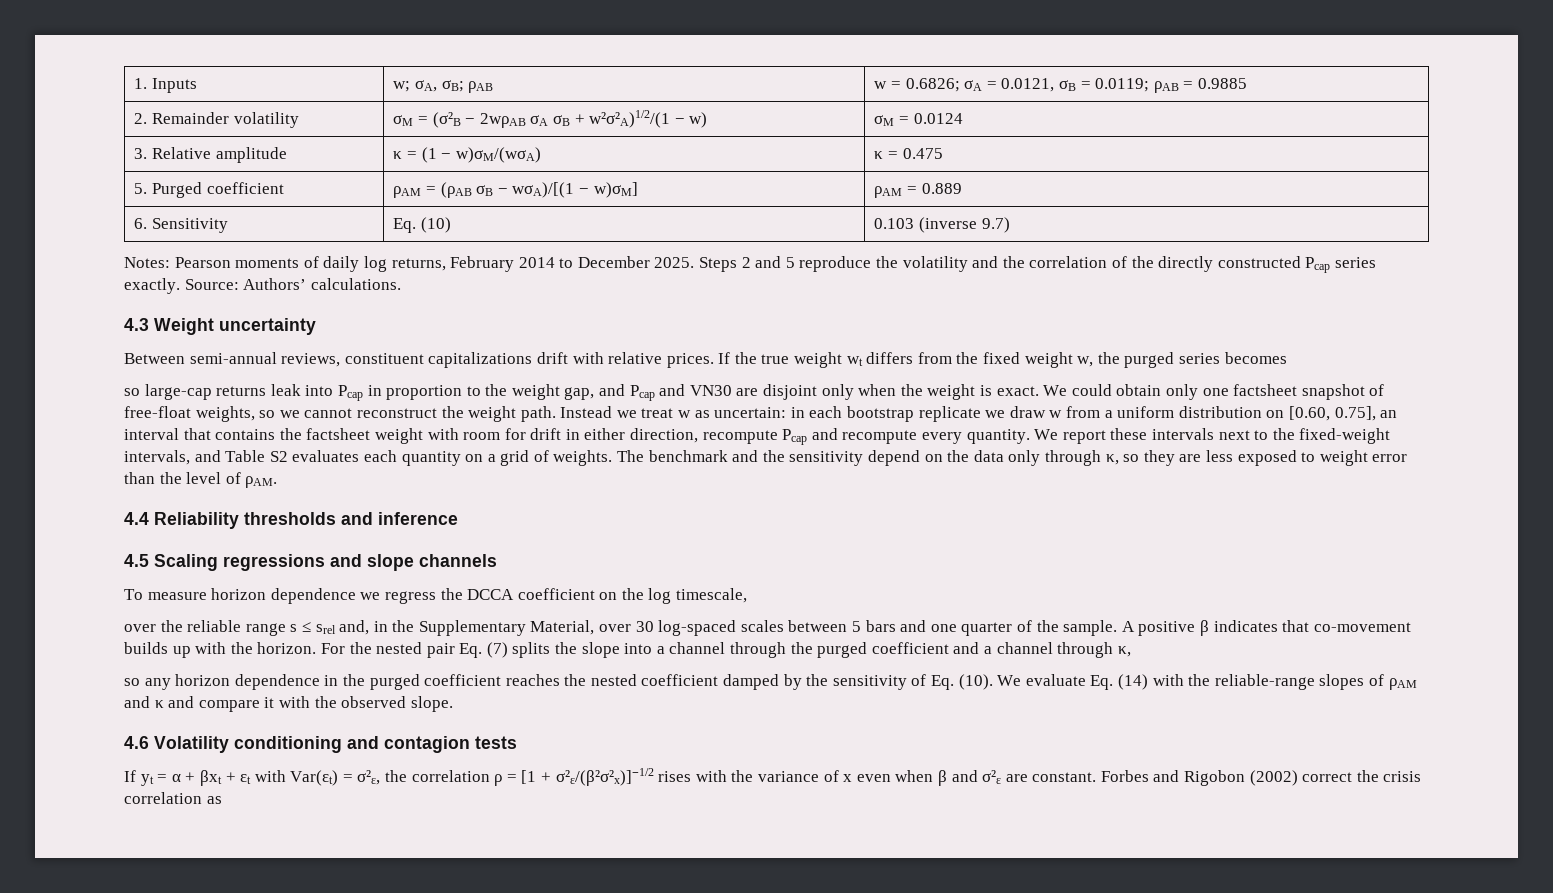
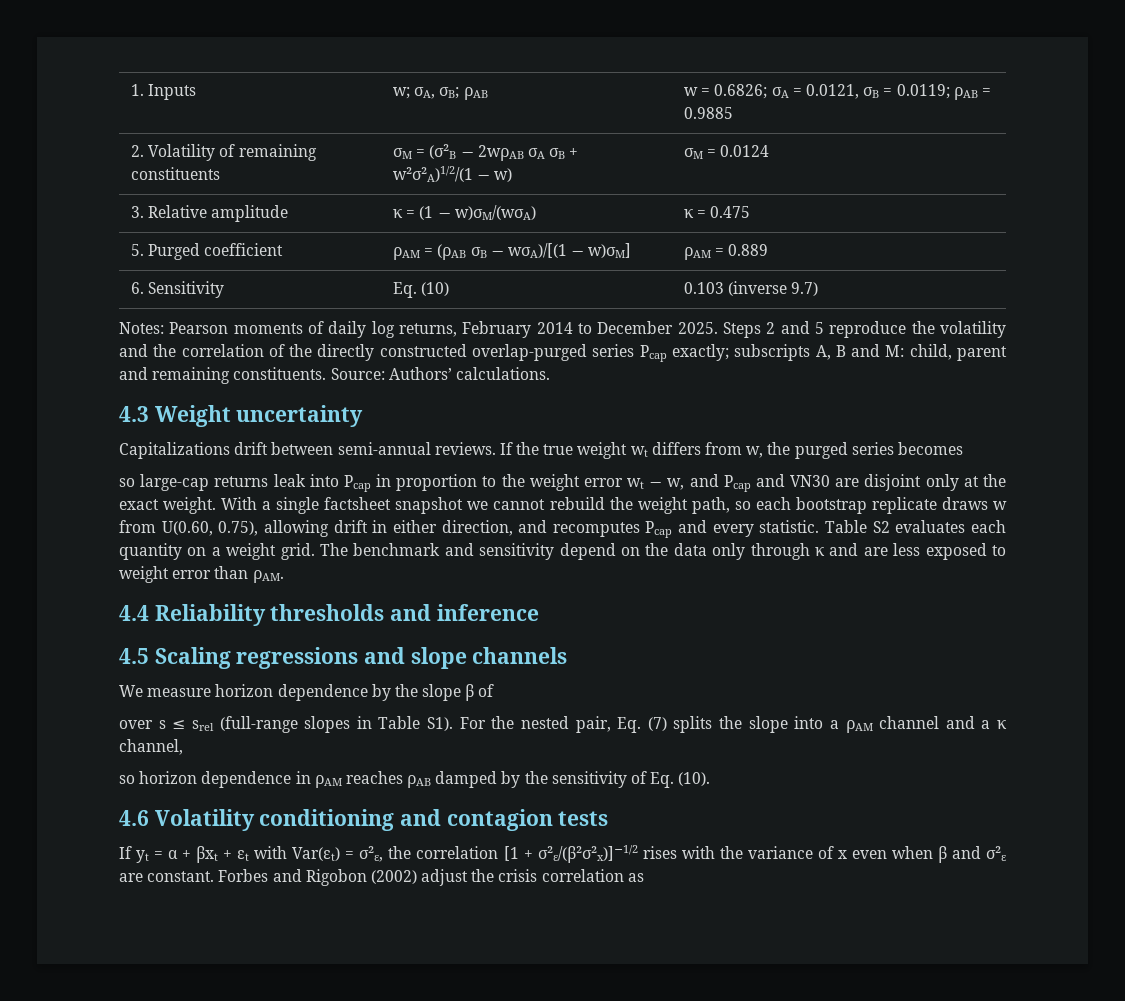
- 2. Remainder volatility | σM = (σ²B − 2wρAB σA σB + w²σ²A)1/2/(1 − w) | σM = 0.0124
+ 2. Volatility of remaining constituents | σM = (σ²B − 2wρAB σA σB + w²σ²A)1/2/(1 − w) | σM = 0.0124
- Steps 2 and 5 reproduce the volatility and the correlation of the directly constructed Pcap series exactly.
+ Steps 2 and 5 reproduce the volatility and the correlation of the directly constructed overlap-purged series Pcap exactly; subscripts A, B and M: child, parent and remaining constituents.
- Between semi-annual reviews, constituent capitalizations drift with relative prices.
+ Capitalizations drift between semi-annual reviews.
- If the true weight wt differs from the fixed weight w, the purged series becomes
+ If the true weight wt differs from w, the purged series becomes
- so large-cap returns leak into Pcap in proportion to the weight gap, and Pcap and VN30 are disjoint only when the weight is exact. We could obtain only one factsheet snapshot of free-float weights, so we cannot reconstruct the weight path. Instead we treat w as uncertain: in each bootstrap replicate we draw w from a uniform distribution on [0.60, 0.75], an interval that contains the factsheet weight with room for drift in either direction, recompute Pcap and recompute every quantity. We report these intervals next to the fixed-weight intervals, and Table S2 evaluates each quantity on a grid of weights.
+ so large-cap returns leak into Pcap in proportion to the weight error wt − w, and Pcap and VN30 are disjoint only at the exact weight. With a single factsheet snapshot we cannot rebuild the weight path, so each bootstrap replicate draws w from U(0.60, 0.75), allowing drift in either direction, and recomputes Pcap and every statistic. Table S2 evaluates each quantity on a weight grid.
- The benchmark and the sensitivity depend on the data only through κ, so they are less exposed to weight error than the level of ρAM.
+ The benchmark and sensitivity depend on the data only through κ and are less exposed to weight error than ρAM.
- To measure horizon dependence we regress the DCCA coefficient on the log timescale,
- over the reliable range s ≤ srel and, in the Supplementary Material, over 30 log-spaced scales between 5 bars and one quarter of the sample. A positive β indicates that co-movement builds up with the horizon. For the nested pair Eq. (7) splits the slope into a channel through the purged coefficient and a channel through κ,
- so any horizon dependence in the purged coefficient reaches the nested coefficient damped by the sensitivity of Eq. (10). We evaluate Eq. (14) with the reliable-range slopes of ρAM and κ and compare it with the observed slope.
+ We measure horizon dependence by the slope β of
+ over s ≤ srel (full-range slopes in Table S1). For the nested pair, Eq. (7) splits the slope into a ρAM channel and a κ channel,
+ so horizon dependence in ρAM reaches ρAB damped by the sensitivity of Eq. (10).
- If yt = α + βxt + εt with Var(εt) = σ²ε, the correlation ρ = [1 + σ²ε/(β²σ²x)]−1/2 rises with the variance of x even when β and σ²ε are constant.
+ If yt = α + βxt + εt with Var(εt) = σ²ε, the correlation [1 + σ²ε/(β²σ²x)]−1/2 rises with the variance of x even when β and σ²ε are constant.
- Forbes and Rigobon (2002) correct the crisis correlation as
+ Forbes and Rigobon (2002) adjust the crisis correlation as

